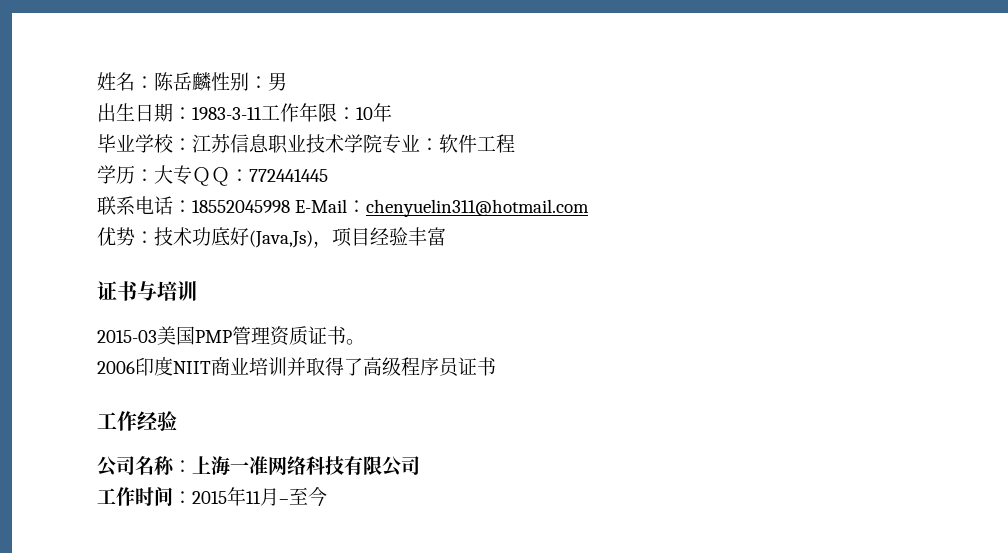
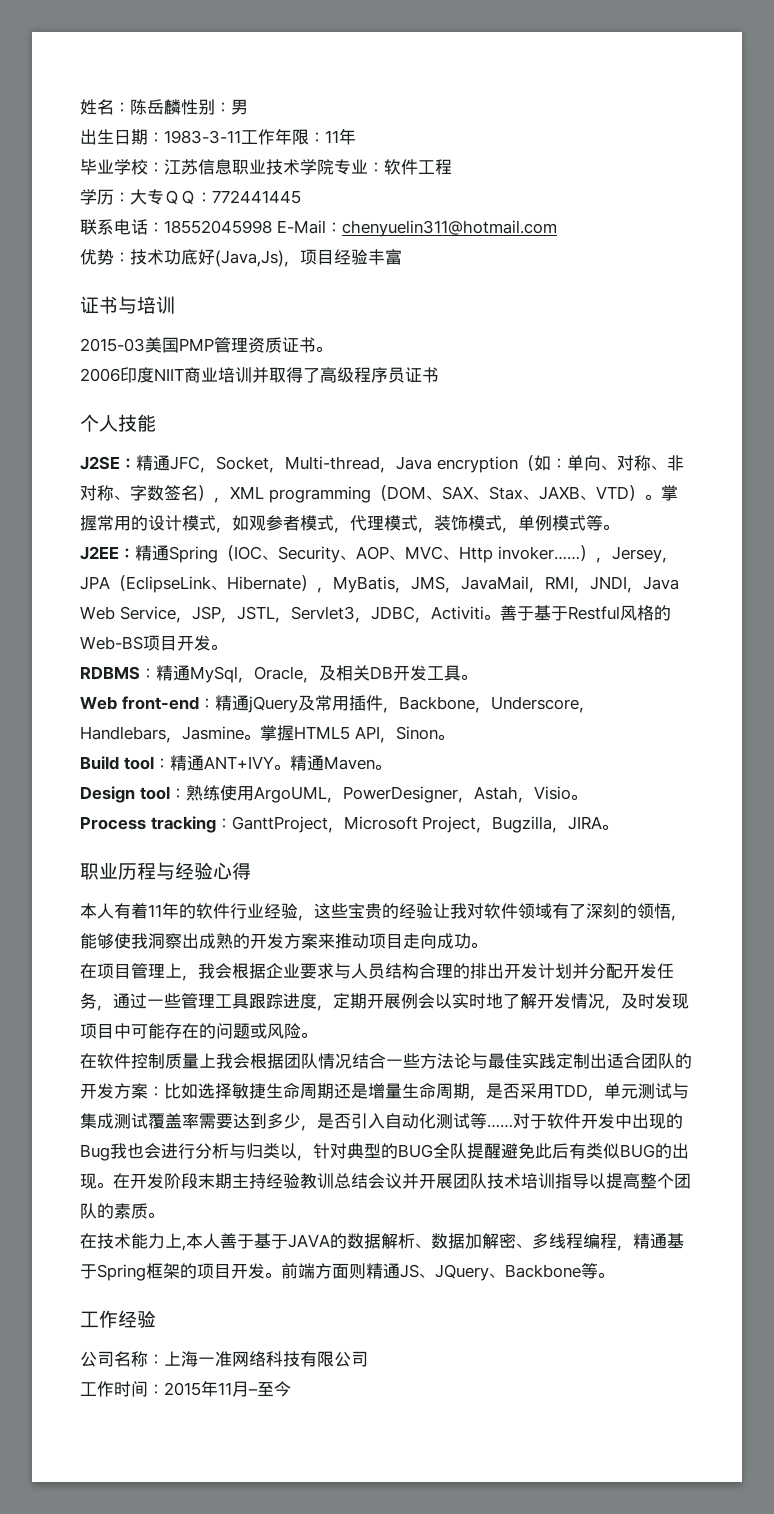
- 出生日期：1983-3-11工作年限：10年
+ 出生日期：1983-3-11工作年限：11年
+ 个人技能
+ J2SE：精通JFC，Socket，Multi-thread，Java encryption（如：单向、对称、非对称、字数签名），XML programming（DOM、SAX、Stax、JAXB、VTD）。掌握常用的设计模式，如观参者模式，代理模式，装饰模式，单例模式等。
+ J2EE：精通Spring（IOC、Security、AOP、MVC、Http invoker……），Jersey，JPA（EclipseLink、Hibernate），MyBatis，JMS，JavaMail，RMI，JNDI，Java Web Service，JSP，JSTL，Servlet3，JDBC，Activiti。善于基于Restful风格的Web-BS项目开发。
+ RDBMS：精通MySql，Oracle，及相关DB开发工具。
+ Web front-end：精通jQuery及常用插件，Backbone，Underscore，Handlebars，Jasmine。掌握HTML5 API，Sinon。
+ Build tool：精通ANT+IVY。精通Maven。
+ Design tool：熟练使用ArgoUML，PowerDesigner，Astah，Visio。
+ Process tracking：GanttProject，Microsoft Project，Bugzilla，JIRA。
+ 职业历程与经验心得
+ 本人有着11年的软件行业经验，这些宝贵的经验让我对软件领域有了深刻的领悟，能够使我洞察出成熟的开发方案来推动项目走向成功。
+ 在项目管理上，我会根据企业要求与人员结构合理的排出开发计划并分配开发任务，通过一些管理工具跟踪进度，定期开展例会以实时地了解开发情况，及时发现项目中可能存在的问题或风险。
+ 在软件控制质量上我会根据团队情况结合一些方法论与最佳实践定制出适合团队的开发方案：比如选择敏捷生命周期还是增量生命周期，是否采用TDD，单元测试与集成测试覆盖率需要达到多少，是否引入自动化测试等……对于软件开发中出现的Bug我也会进行分析与归类以，针对典型的BUG全队提醒避免此后有类似BUG的出现。在开发阶段末期主持经验教训总结会议并开展团队技术培训指导以提高整个团队的素质。
+ 在技术能力上,本人善于基于JAVA的数据解析、数据加解密、多线程编程，精通基于Spring框架的项目开发。前端方面则精通JS、JQuery、Backbone等。

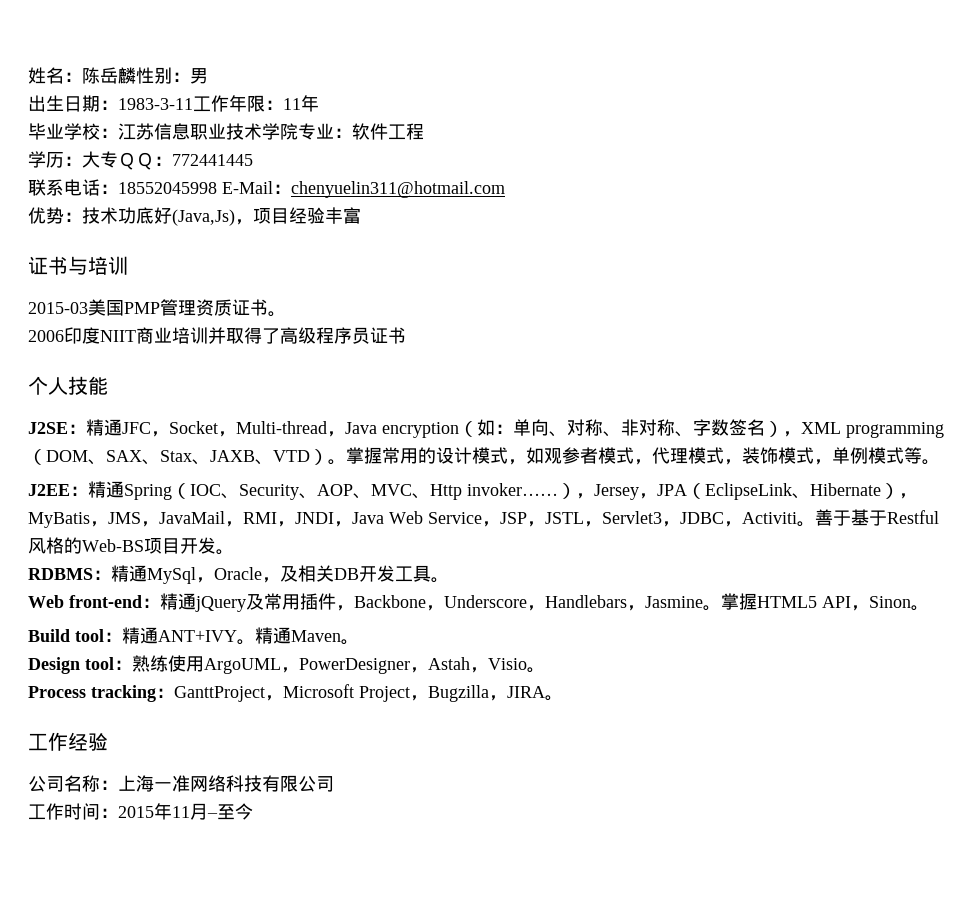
- 职业历程与经验心得
- 本人有着11年的软件行业经验，这些宝贵的经验让我对软件领域有了深刻的领悟，能够使我洞察出成熟的开发方案来推动项目走向成功。
- 在项目管理上，我会根据企业要求与人员结构合理的排出开发计划并分配开发任务，通过一些管理工具跟踪进度，定期开展例会以实时地了解开发情况，及时发现项目中可能存在的问题或风险。
- 在软件控制质量上我会根据团队情况结合一些方法论与最佳实践定制出适合团队的开发方案：比如选择敏捷生命周期还是增量生命周期，是否采用TDD，单元测试与集成测试覆盖率需要达到多少，是否引入自动化测试等……对于软件开发中出现的Bug我也会进行分析与归类以，针对典型的BUG全队提醒避免此后有类似BUG的出现。在开发阶段末期主持经验教训总结会议并开展团队技术培训指导以提高整个团队的素质。
- 在技术能力上,本人善于基于JAVA的数据解析、数据加解密、多线程编程，精通基于Spring框架的项目开发。前端方面则精通JS、JQuery、Backbone等。

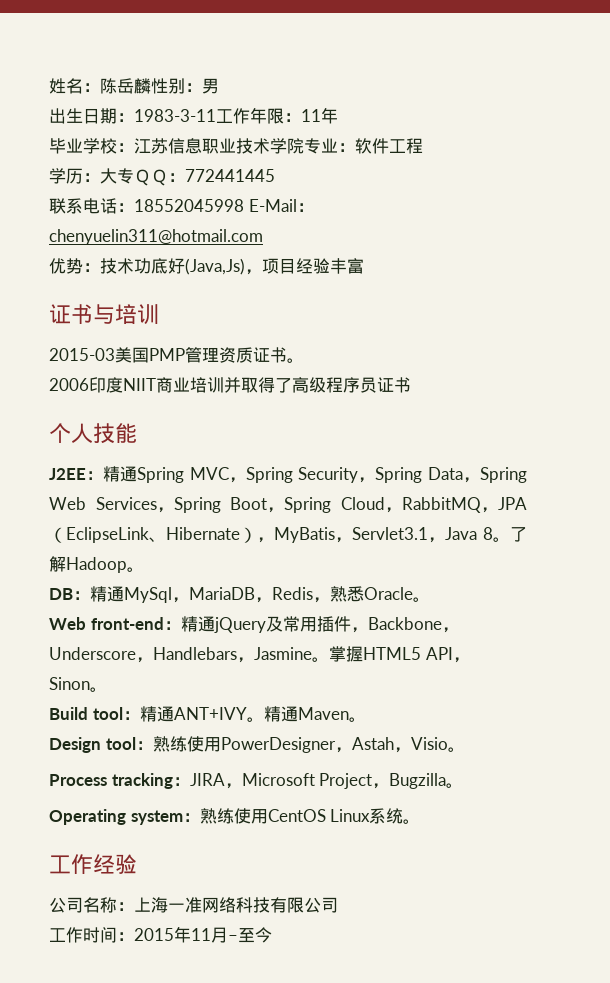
- J2SE：精通JFC，Socket，Multi-thread，Java encryption（如：单向、对称、非对称、字数签名），XML programming（DOM、SAX、Stax、JAXB、VTD）。掌握常用的设计模式，如观参者模式，代理模式，装饰模式，单例模式等。
- J2EE：精通Spring（IOC、Security、AOP、MVC、Http invoker……），Jersey，JPA（EclipseLink、Hibernate），MyBatis，JMS，JavaMail，RMI，JNDI，Java Web Service，JSP，JSTL，Servlet3，JDBC，Activiti。善于基于Restful风格的Web-BS项目开发。
- RDBMS：精通MySql，Oracle，及相关DB开发工具。
+ J2EE：精通Spring MVC，Spring Security，Spring Data，Spring Web Services，Spring Boot，Spring Cloud，RabbitMQ，JPA（EclipseLink、Hibernate），MyBatis，Servlet3.1，Java 8。了解Hadoop。
+ DB：精通MySql，MariaDB，Redis，熟悉Oracle。
- Design tool：熟练使用ArgoUML，PowerDesigner，Astah，Visio。
+ Design tool：熟练使用PowerDesigner，Astah，Visio。
- Process tracking：GanttProject，Microsoft Project，Bugzilla，JIRA。
+ Process tracking：JIRA，Microsoft Project，Bugzilla。
+ Operating system：熟练使用CentOS Linux系统。

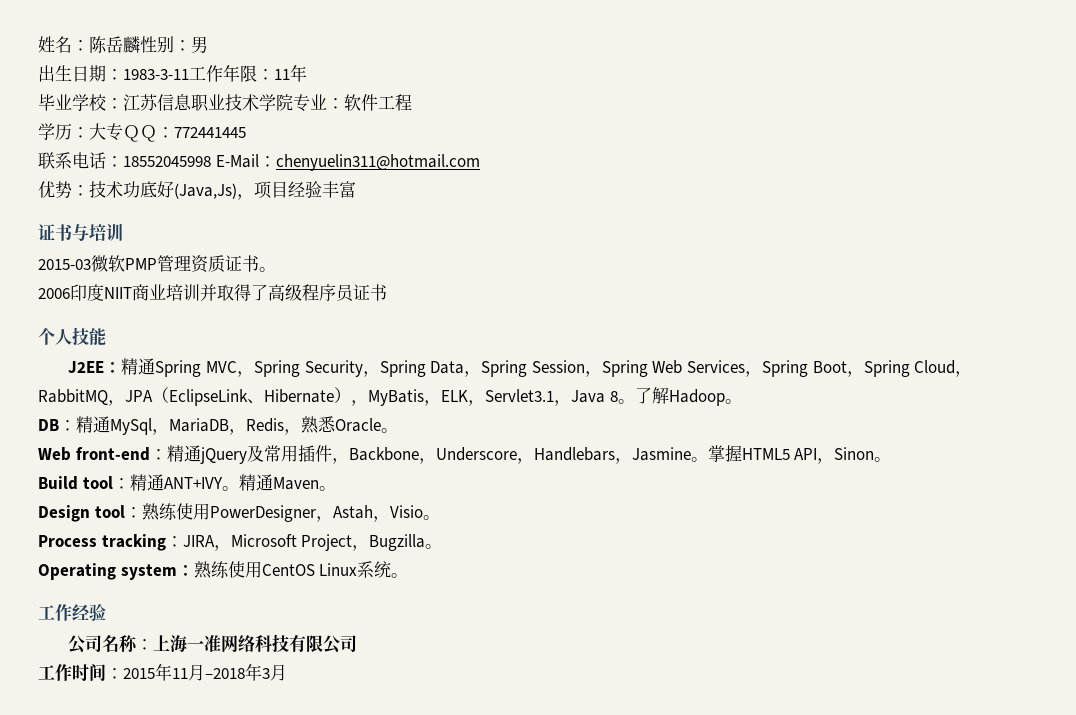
- 2015-03美国PMP管理资质证书。
+ 2015-03微软PMP管理资质证书。
- J2EE：精通Spring MVC，Spring Security，Spring Data，Spring Web Services，Spring Boot，Spring Cloud，RabbitMQ，JPA（EclipseLink、Hibernate），MyBatis，Servlet3.1，Java 8。
+ J2EE：精通Spring MVC，Spring Security，Spring Data，Spring Session，Spring Web Services，Spring Boot，Spring Cloud，RabbitMQ，JPA（EclipseLink、Hibernate），MyBatis，ELK，Servlet3.1，Java 8。
- 工作时间：2015年11月–至今
+ 工作时间：2015年11月–2018年3月

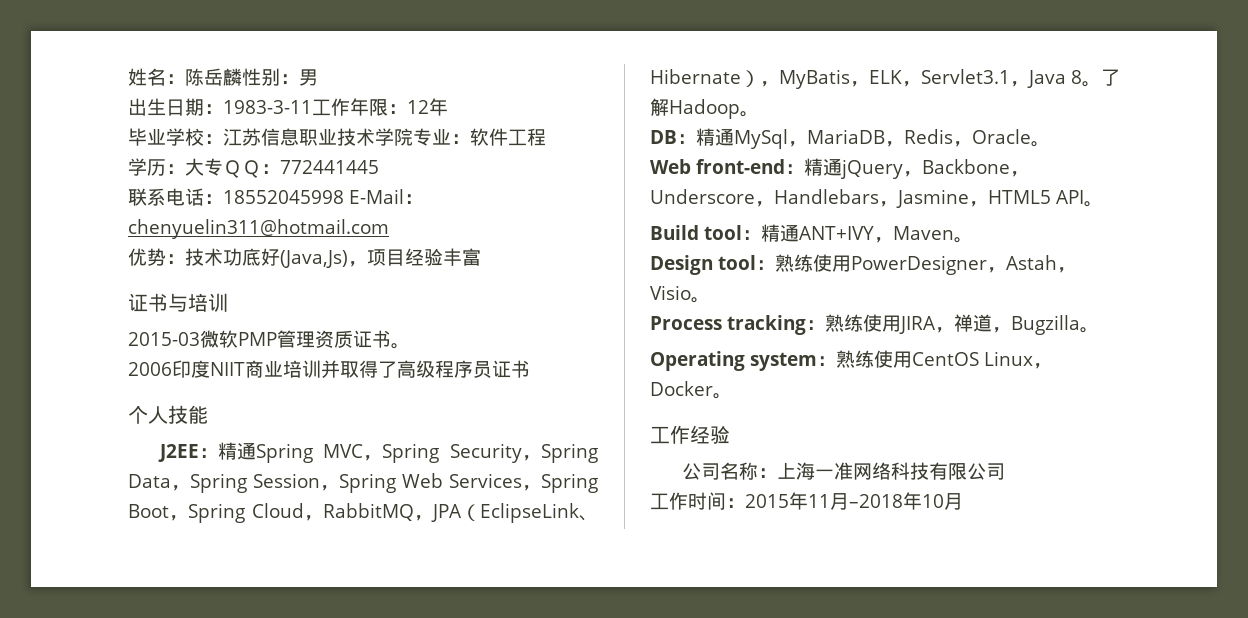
- 出生日期：1983-3-11工作年限：11年
+ 出生日期：1983-3-11工作年限：12年
- DB：精通MySql，MariaDB，Redis，熟悉Oracle。
+ DB：精通MySql，MariaDB，Redis，Oracle。
- Web front-end：精通jQuery及常用插件，Backbone，Underscore，Handlebars，Jasmine。掌握HTML5 API，Sinon。
+ Web front-end：精通jQuery，Backbone，Underscore，Handlebars，Jasmine，HTML5 API。
- Build tool：精通ANT+IVY。精通Maven。
+ Build tool：精通ANT+IVY，Maven。
- Process tracking：JIRA，Microsoft Project，Bugzilla。
+ Process tracking：熟练使用JIRA，禅道，Bugzilla。
- Operating system：熟练使用CentOS Linux系统。
+ Operating system：熟练使用CentOS Linux，Docker。
- 工作时间：2015年11月–2018年3月
+ 工作时间：2015年11月–2018年10月

